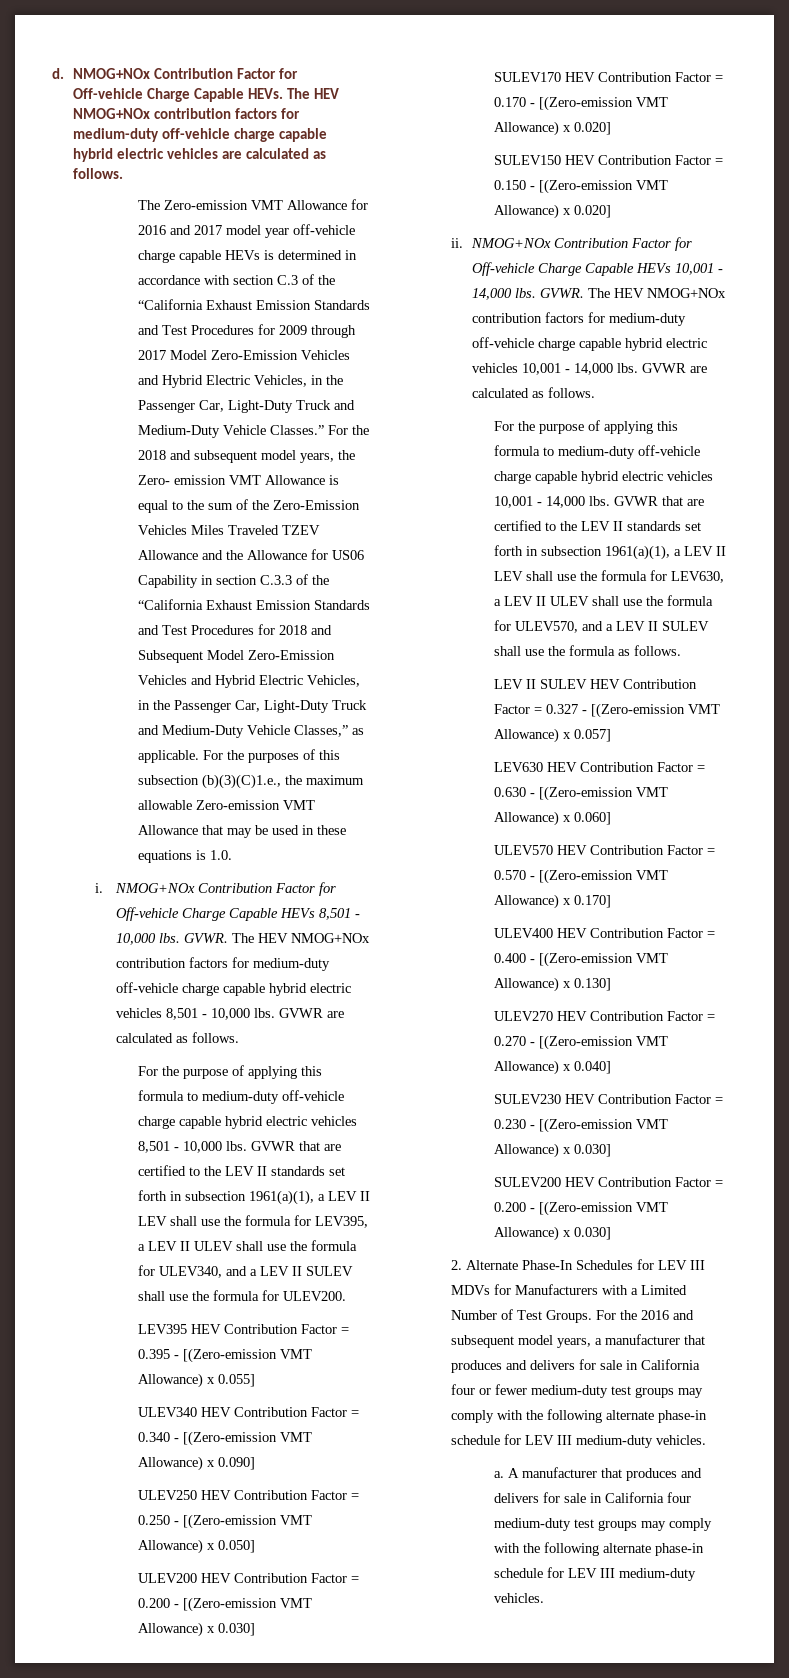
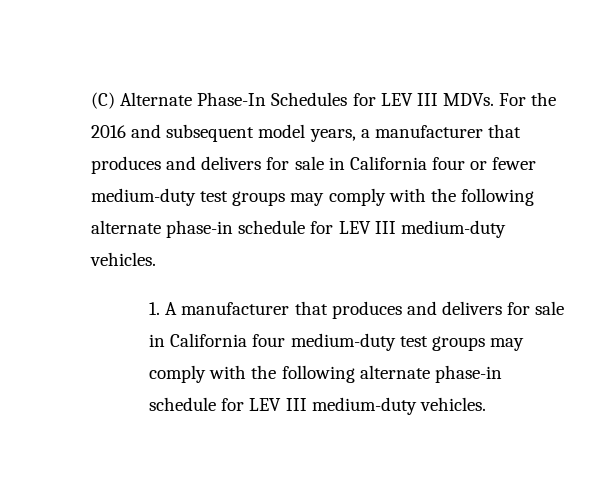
- d. NMOG+NOx Contribution Factor for Off-vehicle Charge Capable HEVs. The HEV NMOG+NOx contribution factors for medium-duty off-vehicle charge capable hybrid electric vehicles are calculated as follows.
- The Zero-emission VMT Allowance for 2016 and 2017 model year off-vehicle charge capable HEVs is determined in accordance with section C.3 of the “California Exhaust Emission Standards and Test Procedures for 2009 through 2017 Model Zero-Emission Vehicles and Hybrid Electric Vehicles, in the Passenger Car, Light-Duty Truck and Medium-Duty Vehicle Classes.” For the 2018 and subsequent model years, the Zero- emission VMT Allowance is equal to the sum of the Zero-Emission Vehicles Miles Traveled TZEV Allowance and the Allowance for US06 Capability in section C.3.3 of the “California Exhaust Emission Standards and Test Procedures for 2018 and Subsequent Model Zero-Emission Vehicles and Hybrid Electric Vehicles, in the Passenger Car, Light-Duty Truck and Medium-Duty Vehicle Classes,” as applicable. For the purposes of this subsection (b)(3)(C)1.e., the maximum allowable Zero-emission VMT Allowance that may be used in these equations is 1.0.
- i. NMOG+NOx Contribution Factor for Off-vehicle Charge Capable HEVs 8,501 - 10,000 lbs. GVWR. The HEV NMOG+NOx contribution factors for medium-duty off-vehicle charge capable hybrid electric vehicles 8,501 - 10,000 lbs. GVWR are calculated as follows.
- For the purpose of applying this formula to medium-duty off-vehicle charge capable hybrid electric vehicles 8,501 - 10,000 lbs. GVWR that are certified to the LEV II standards set forth in subsection 1961(a)(1), a LEV II LEV shall use the formula for LEV395, a LEV II ULEV shall use the formula for ULEV340, and a LEV II SULEV shall use the formula for ULEV200.
- LEV395 HEV Contribution Factor = 0.395 - [(Zero-emission VMT Allowance) x 0.055]
- ULEV340 HEV Contribution Factor = 0.340 - [(Zero-emission VMT Allowance) x 0.090]
- ULEV250 HEV Contribution Factor = 0.250 - [(Zero-emission VMT Allowance) x 0.050]
- ULEV200 HEV Contribution Factor = 0.200 - [(Zero-emission VMT Allowance) x 0.030]
- SULEV170 HEV Contribution Factor = 0.170 - [(Zero-emission VMT Allowance) x 0.020]
- SULEV150 HEV Contribution Factor = 0.150 - [(Zero-emission VMT Allowance) x 0.020]
- ii. NMOG+NOx Contribution Factor for Off-vehicle Charge Capable HEVs 10,001 - 14,000 lbs. GVWR. The HEV NMOG+NOx contribution factors for medium-duty off-vehicle charge capable hybrid electric vehicles 10,001 - 14,000 lbs. GVWR are calculated as follows.
- For the purpose of applying this formula to medium-duty off-vehicle charge capable hybrid electric vehicles 10,001 - 14,000 lbs. GVWR that are certified to the LEV II standards set forth in subsection 1961(a)(1), a LEV II LEV shall use the formula for LEV630, a LEV II ULEV shall use the formula for ULEV570, and a LEV II SULEV shall use the formula as follows.
- LEV II SULEV HEV Contribution Factor = 0.327 - [(Zero-emission VMT Allowance) x 0.057]
- LEV630 HEV Contribution Factor = 0.630 - [(Zero-emission VMT Allowance) x 0.060]
- ULEV570 HEV Contribution Factor = 0.570 - [(Zero-emission VMT Allowance) x 0.170]
- ULEV400 HEV Contribution Factor = 0.400 - [(Zero-emission VMT Allowance) x 0.130]
- ULEV270 HEV Contribution Factor = 0.270 - [(Zero-emission VMT Allowance) x 0.040]
- SULEV230 HEV Contribution Factor = 0.230 - [(Zero-emission VMT Allowance) x 0.030]
- SULEV200 HEV Contribution Factor = 0.200 - [(Zero-emission VMT Allowance) x 0.030]
- 2. Alternate Phase-In Schedules for LEV III MDVs for Manufacturers with a Limited Number of Test Groups.
+ (C) Alternate Phase-In Schedules for LEV III MDVs.
- a. A manufacturer that produces and delivers for sale in California four medium-duty test groups may comply with the following alternate phase-in schedule for LEV III medium-duty vehicles.
+ 1. A manufacturer that produces and delivers for sale in California four medium-duty test groups may comply with the following alternate phase-in schedule for LEV III medium-duty vehicles.

